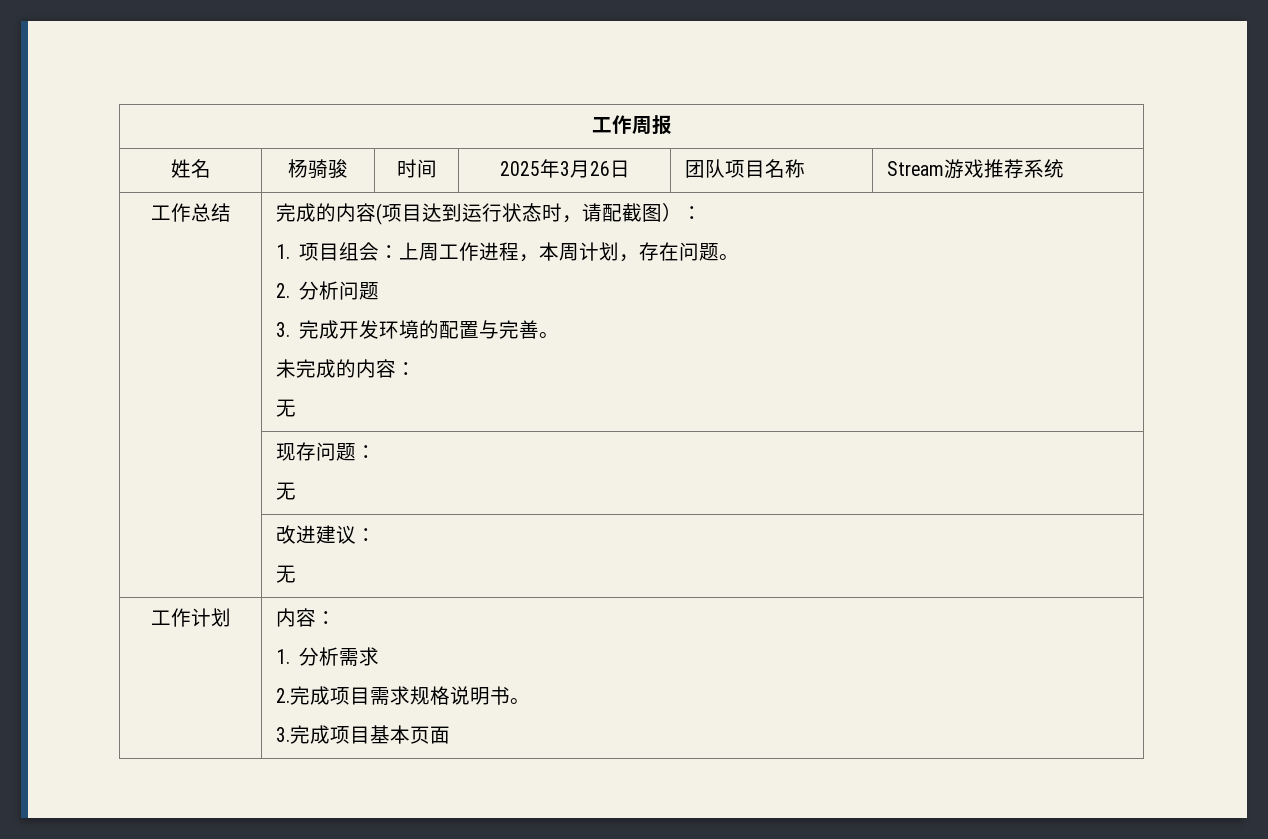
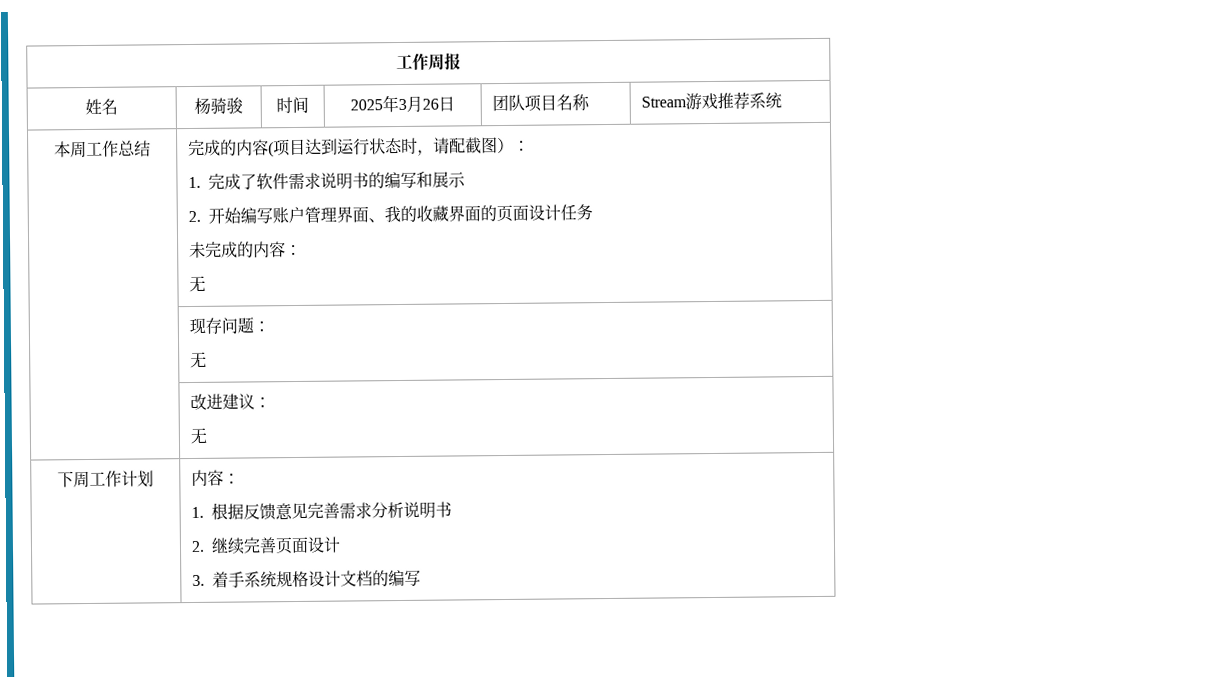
- 工作总结
+ 本周工作总结
- 1.项目组会：上周工作进程，本周计划，存在问题。
- 2.分析问题
- 3.完成开发环境的配置与完善。
+ 1.完成了软件需求说明书的编写和展示
+ 2.开始编写账户管理界面、我的收藏界面的页面设计任务
- 工作计划 | 内容：
- 1.分析需求
- 2.完成项目需求规格说明书。
- 3.完成项目基本页面
+ 下周工作计划 | 内容：
+ 1.根据反馈意见完善需求分析说明书
+ 2.继续完善页面设计
+ 3.着手系统规格设计文档的编写

